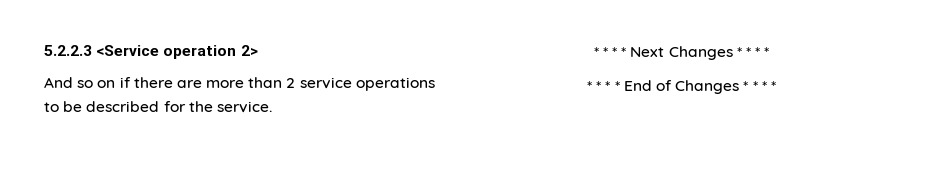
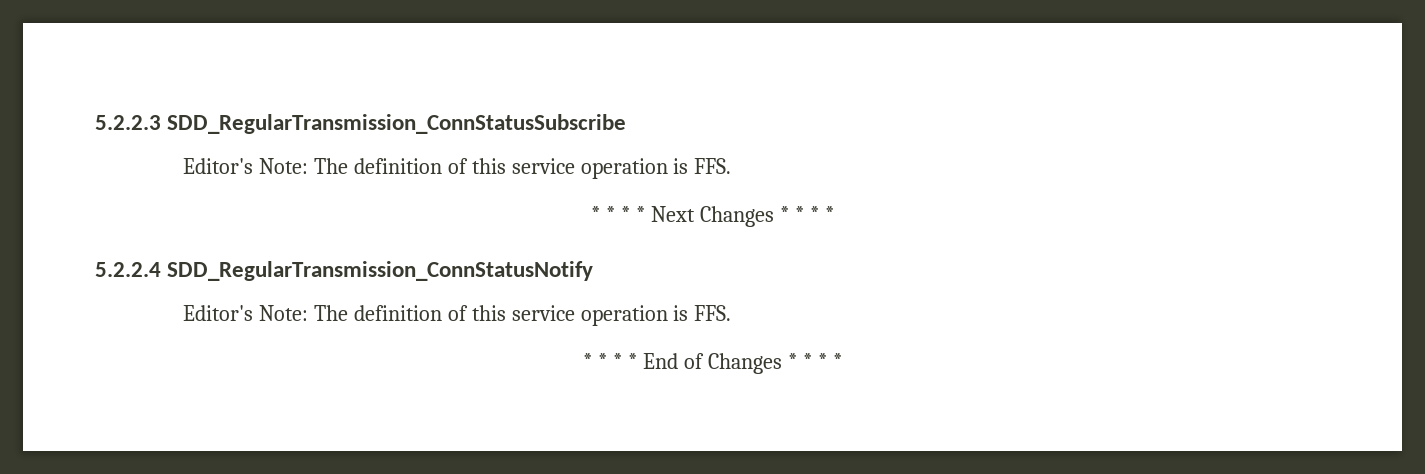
- 5.2.2.3 <Service operation 2>
- And so on if there are more than 2 service operations to be described for the service.
+ 5.2.2.3 SDD_RegularTransmission_ConnStatusSubscribe
+ Editor's Note: The definition of this service operation is FFS.
+ 5.2.2.4 SDD_RegularTransmission_ConnStatusNotify
+ Editor's Note: The definition of this service operation is FFS.

